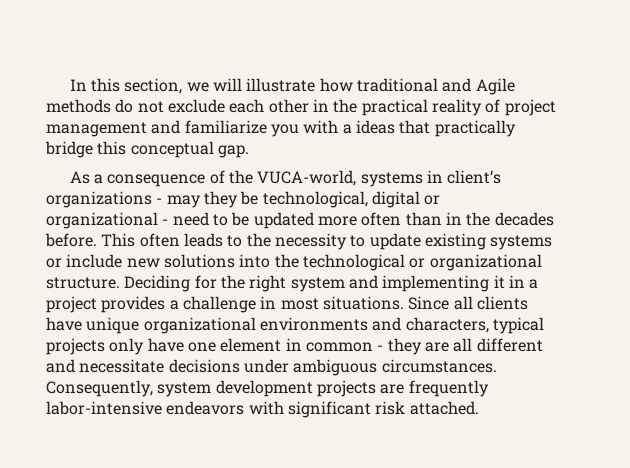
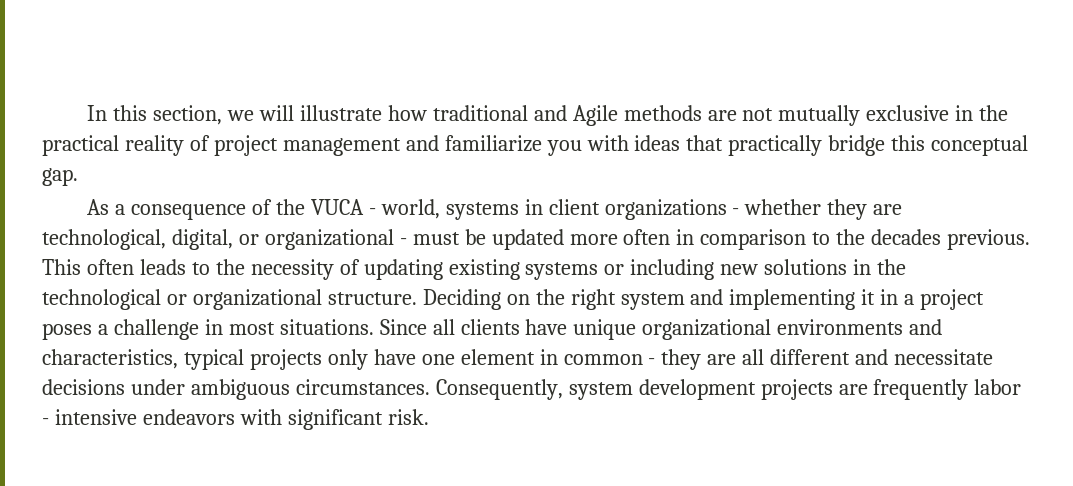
- In this section, we will illustrate how traditional and Agile methods do not exclude each other in the practical reality of project management and familiarize you with a ideas that practically bridge this conceptual gap.
+ In this section, we will illustrate how traditional and Agile methods are not mutually exclusive in the practical reality of project management and familiarize you with ideas that practically bridge this conceptual gap.
- As a consequence of the VUCA-world, systems in client’s organizations - may they be technological, digital or organizational - need to be updated more often than in the decades before.
+ As a consequence of the VUCA - world, systems in client organizations - whether they are technological, digital, or organizational - must be updated more often in comparison to the decades previous.
- This often leads to the necessity to update existing systems or include new solutions into the technological or organizational structure.
+ This often leads to the necessity of updating existing systems or including new solutions in the technological or organizational structure.
- Deciding for the right system and implementing it in a project provides a challenge in most situations.
+ Deciding on the right system and implementing it in a project poses a challenge in most situations.
- Since all clients have unique organizational environments and characters, typical projects only have one element in common - they are all different and necessitate decisions under ambiguous circumstances.
+ Since all clients have unique organizational environments and characteristics, typical projects only have one element in common - they are all different and necessitate decisions under ambiguous circumstances.
- Consequently, system development projects are frequently labor-intensive endeavors with significant risk attached.
+ Consequently, system development projects are frequently labor - intensive endeavors with significant risk.

